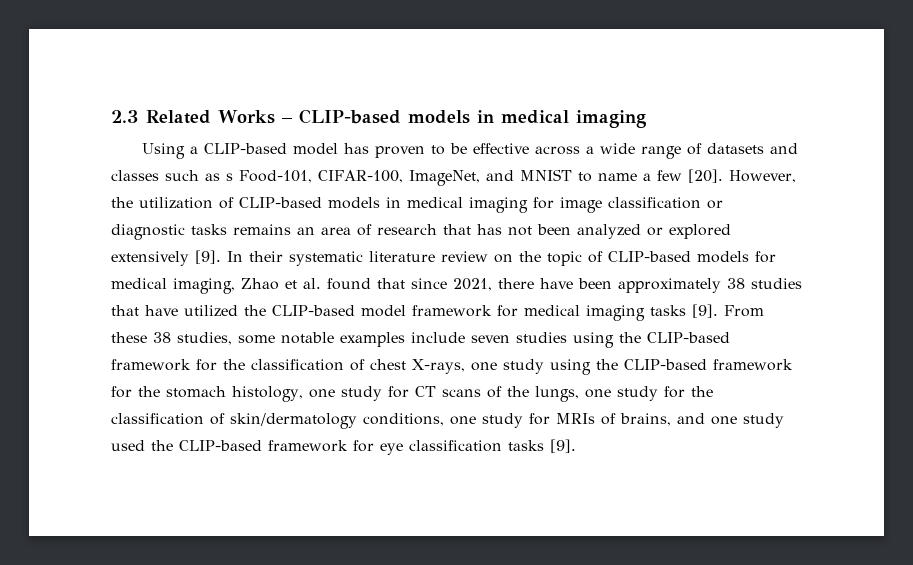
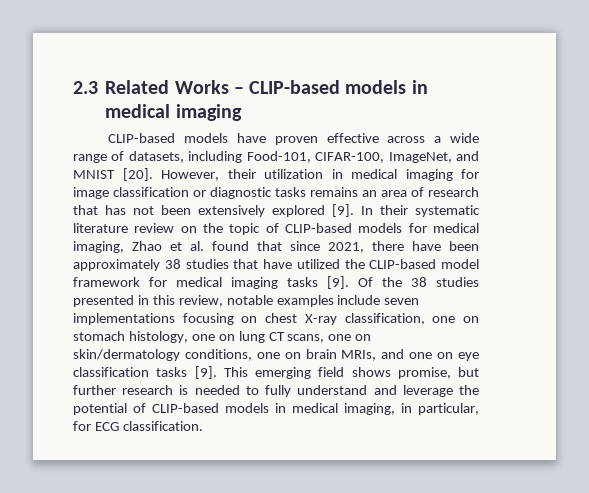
- Using a CLIP-based model has proven to be effective across a wide range of datasets and classes such as s Food-101, CIFAR-100, ImageNet, and MNIST to name a few [20]. However, the utilization of CLIP-based models in medical imaging for image classification or diagnostic tasks remains an area of research that has not been analyzed or explored extensively [9].
+ CLIP-based models have proven effective across a wide range of datasets, including Food-101, CIFAR-100, ImageNet, and MNIST [20]. However, their utilization in medical imaging for image classification or diagnostic tasks remains an area of research that has not been extensively explored [9].
- From these 38 studies, some notable examples include seven studies using the CLIP-based framework for the classification of chest X-rays, one study using the CLIP-based framework for the stomach histology, one study for CT scans of the lungs, one study for the classification of skin/dermatology conditions, one study for MRIs of brains, and one study used the CLIP-based framework for eye classification tasks [9].
+ Of the 38 studies presented in this review, notable examples include seven implementations focusing on chest X-ray classification, one on stomach histology, one on lung CT scans, one on skin/dermatology conditions, one on brain MRIs, and one on eye classification tasks [9]. This emerging field shows promise, but further research is needed to fully understand and leverage the potential of CLIP-based models in medical imaging, in particular, for ECG classification.

